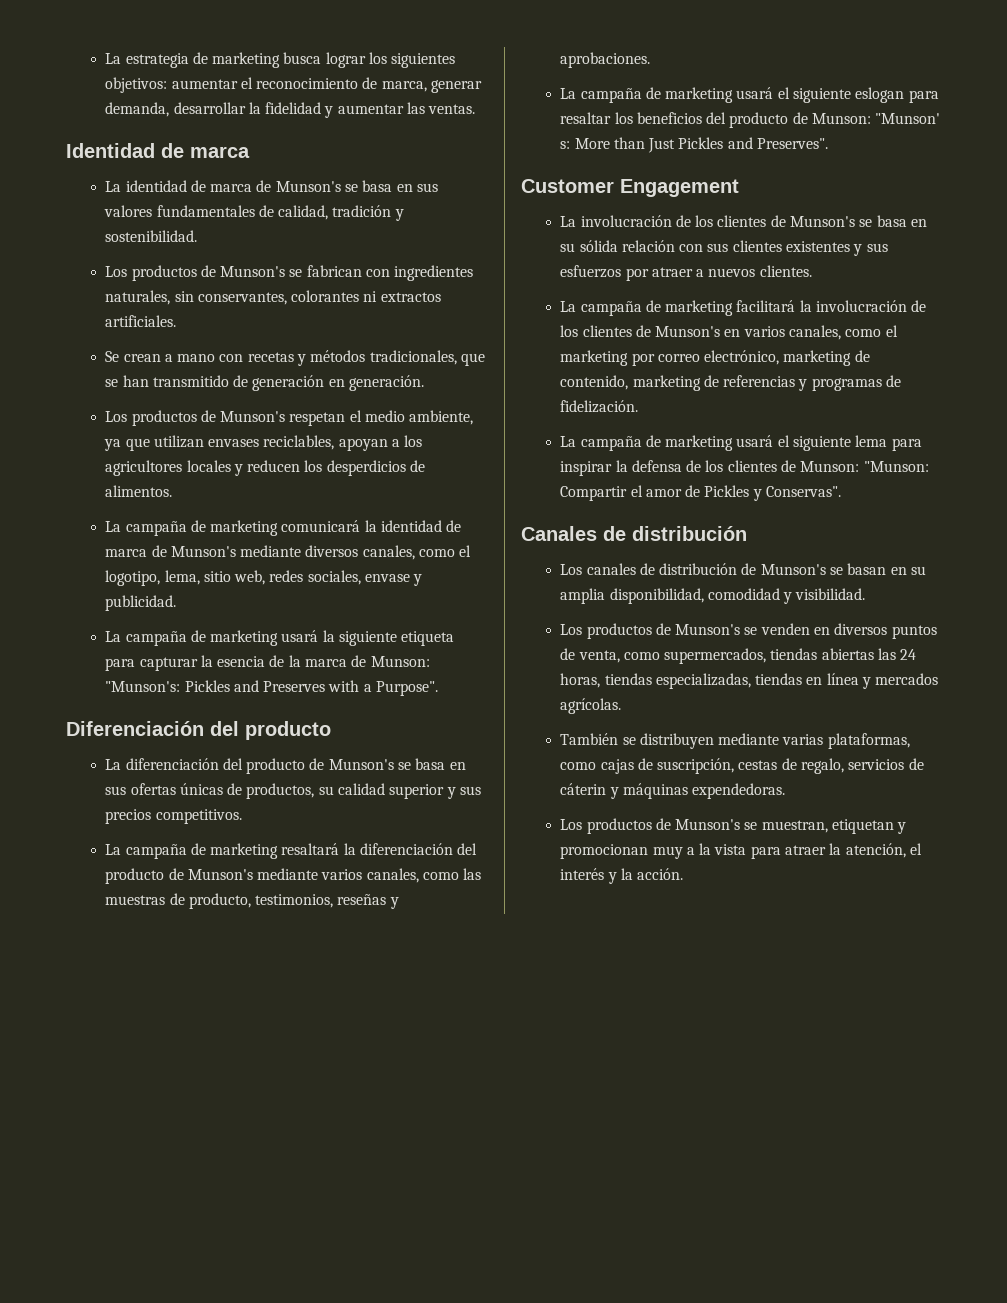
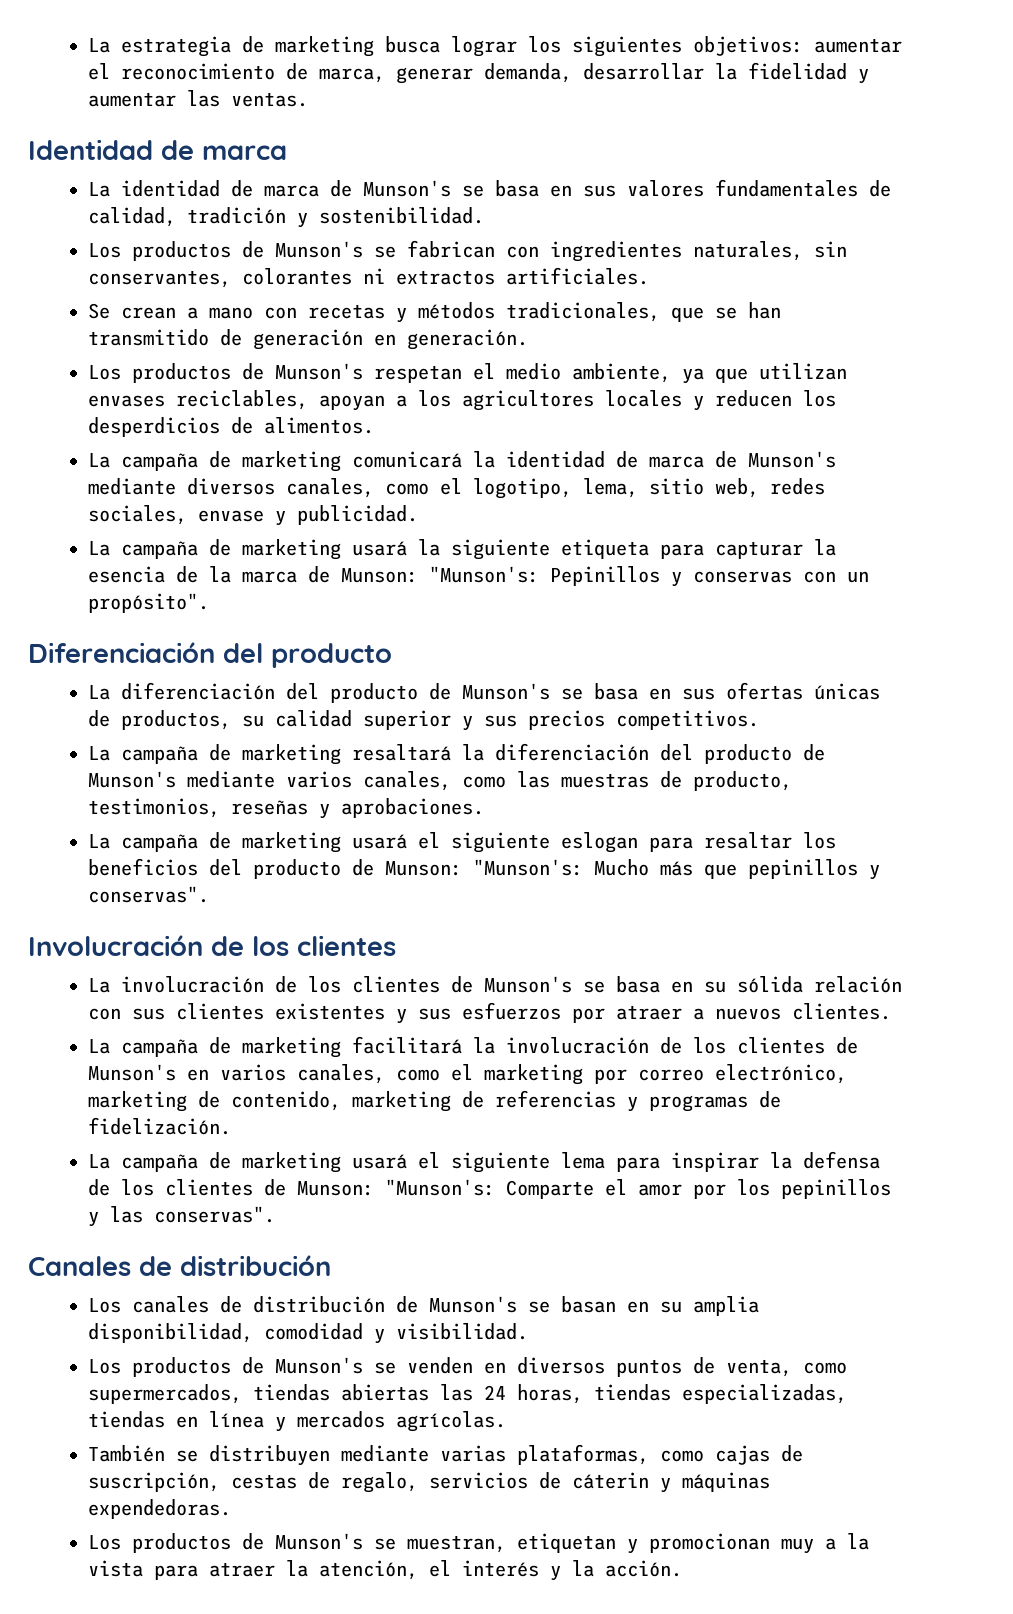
- La campaña de marketing usará la siguiente etiqueta para capturar la esencia de la marca de Munson: "Munson's: Pickles and Preserves with a Purpose".
+ La campaña de marketing usará la siguiente etiqueta para capturar la esencia de la marca de Munson: "Munson's: Pepinillos y conservas con un propósito".
- La campaña de marketing usará el siguiente eslogan para resaltar los beneficios del producto de Munson: "Munson' s: More than Just Pickles and Preserves".
- Customer Engagement
+ La campaña de marketing usará el siguiente eslogan para resaltar los beneficios del producto de Munson: "Munson's: Mucho más que pepinillos y conservas".
+ Involucración de los clientes
- La campaña de marketing usará el siguiente lema para inspirar la defensa de los clientes de Munson: "Munson: Compartir el amor de Pickles y Conservas".
+ La campaña de marketing usará el siguiente lema para inspirar la defensa de los clientes de Munson: "Munson's: Comparte el amor por los pepinillos y las conservas".

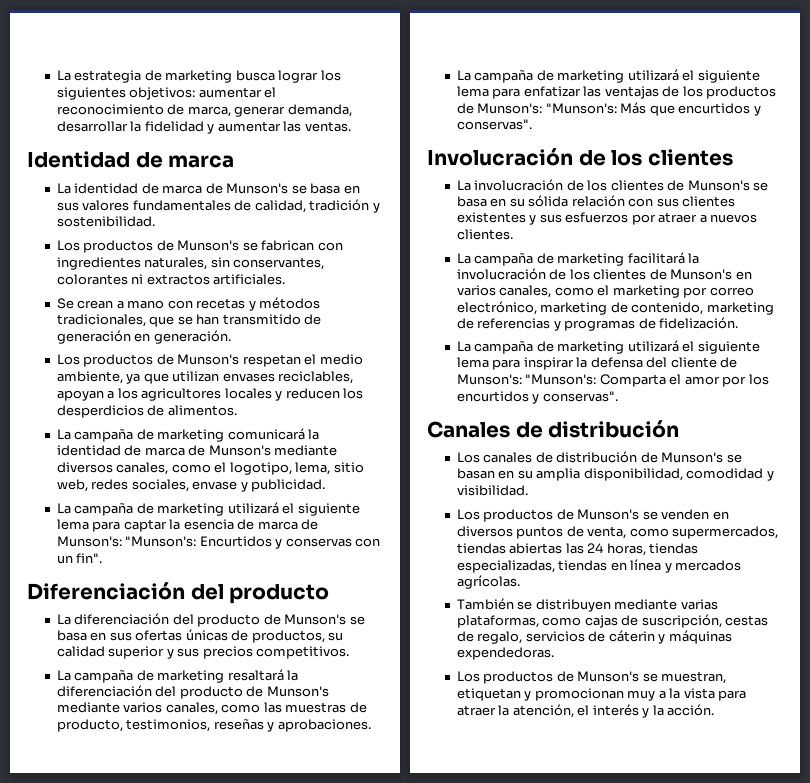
- La campaña de marketing usará la siguiente etiqueta para capturar la esencia de la marca de Munson: "Munson's: Pepinillos y conservas con un propósito".
+ La campaña de marketing utilizará el siguiente lema para captar la esencia de marca de Munson's: "Munson's: Encurtidos y conservas con un fin".
- La campaña de marketing usará el siguiente eslogan para resaltar los beneficios del producto de Munson: "Munson's: Mucho más que pepinillos y conservas".
+ La campaña de marketing utilizará el siguiente lema para enfatizar las ventajas de los productos de Munson's: "Munson's: Más que encurtidos y conservas".
- La campaña de marketing usará el siguiente lema para inspirar la defensa de los clientes de Munson: "Munson's: Comparte el amor por los pepinillos y las conservas".
+ La campaña de marketing utilizará el siguiente lema para inspirar la defensa del cliente de Munson's: "Munson's: Comparta el amor por los encurtidos y conservas".

